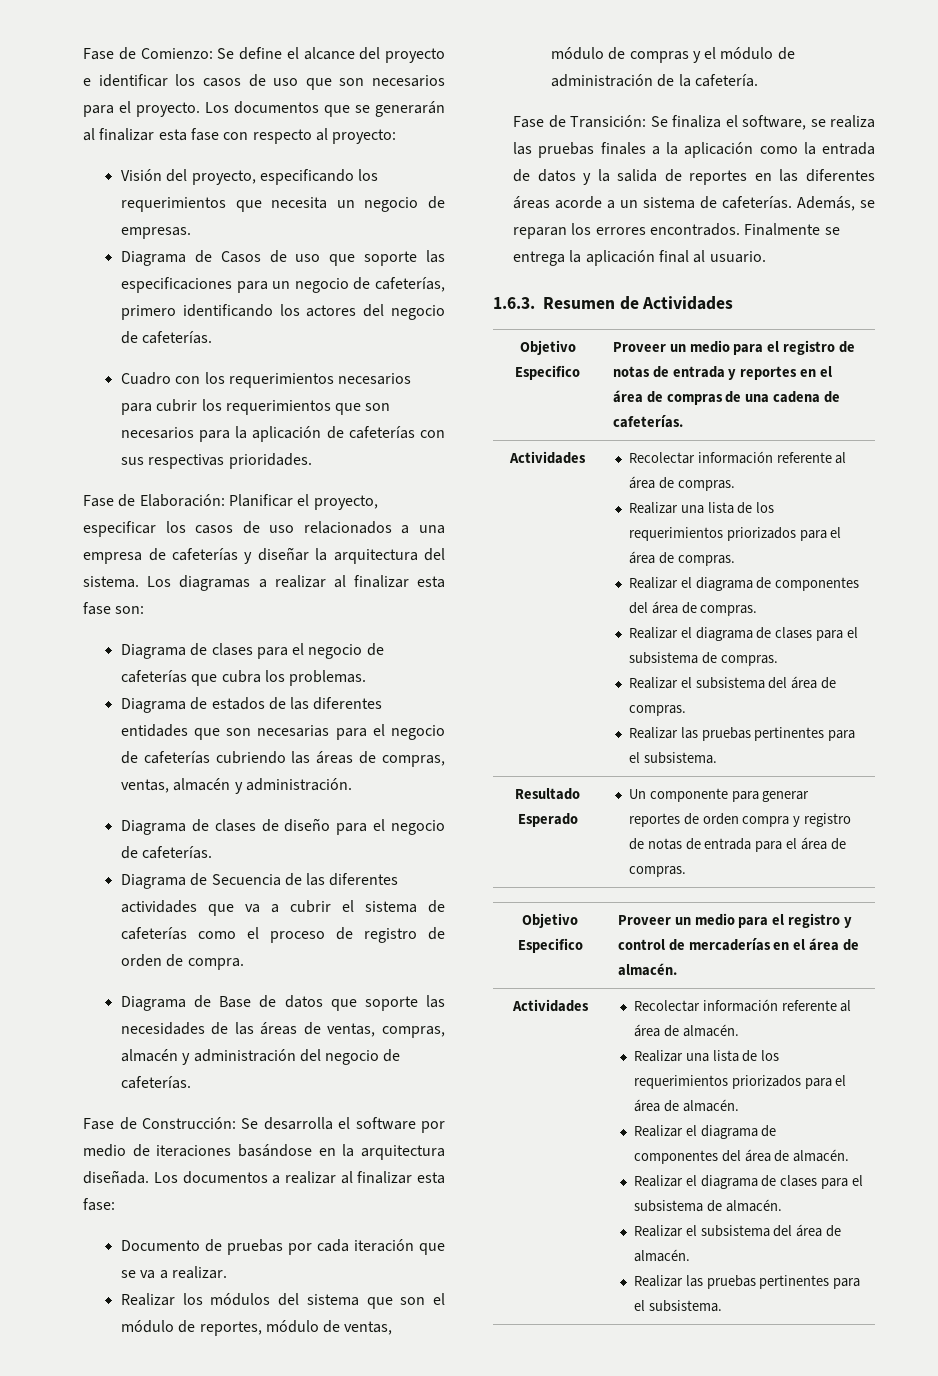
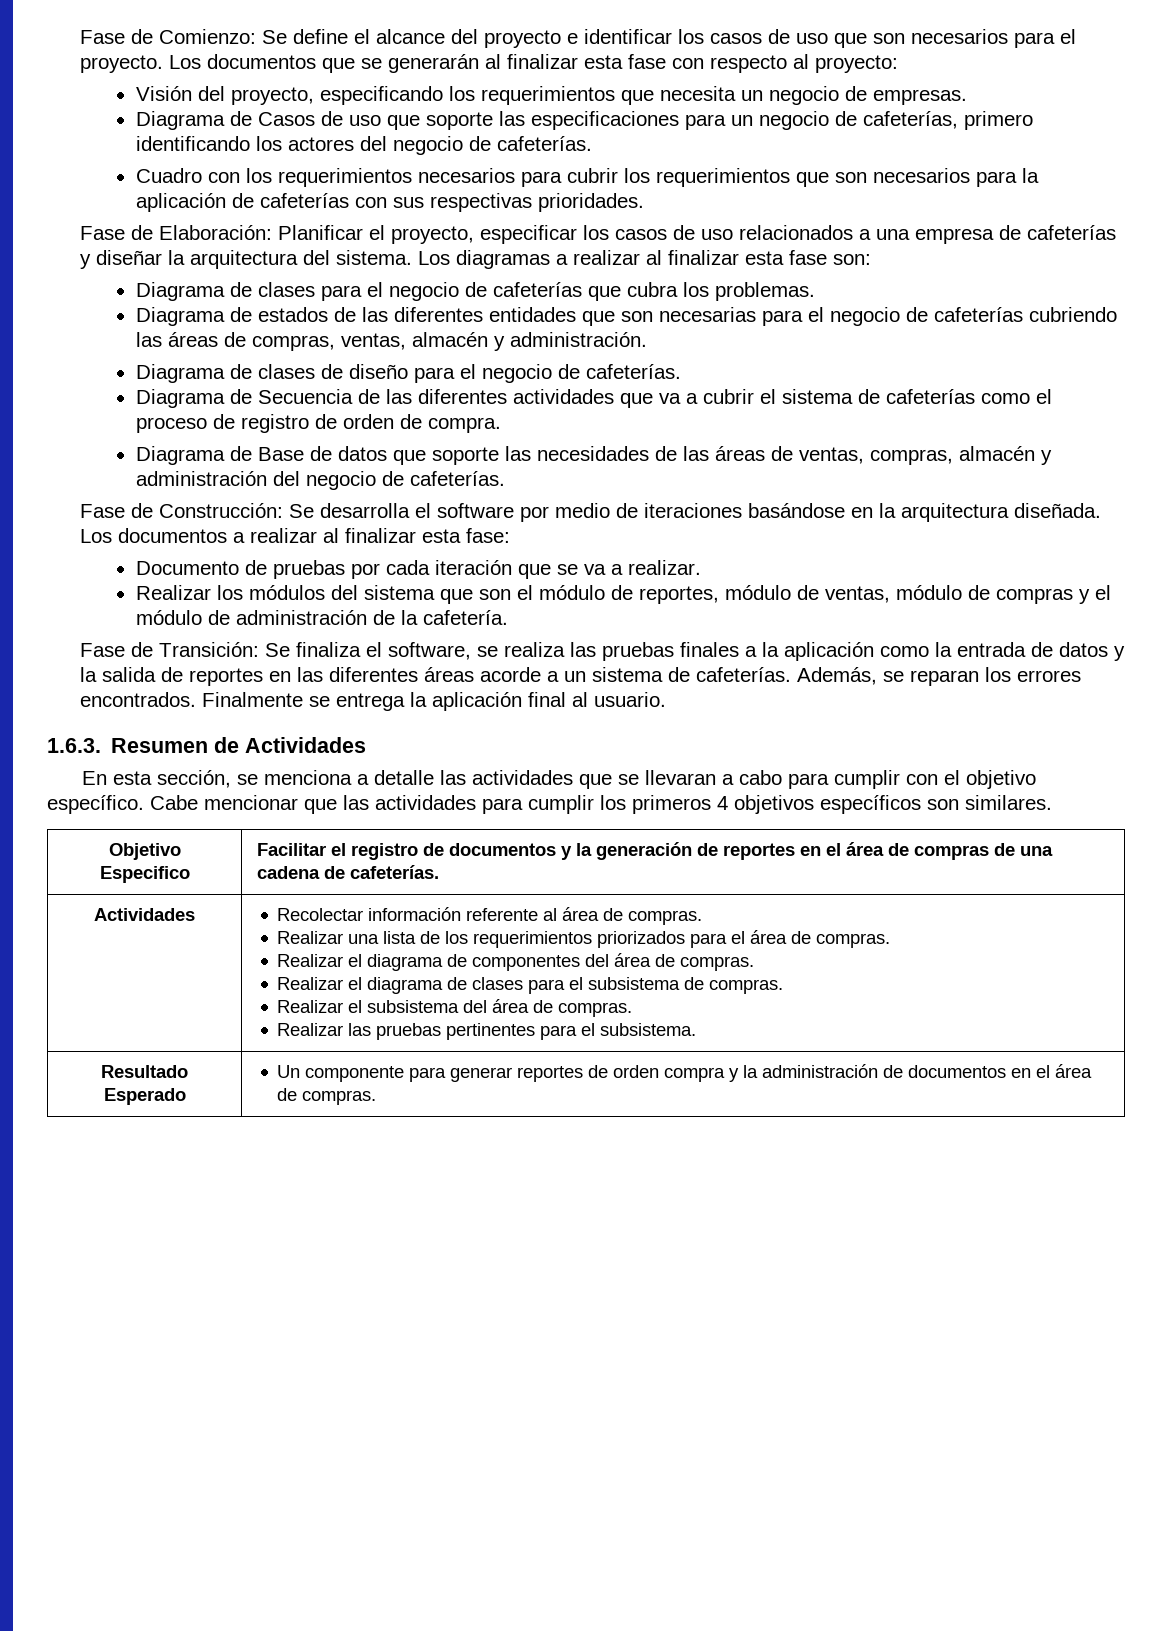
- Objetivo Especifico | Proveer un medio para el registro de notas de entrada y reportes en el área de compras de una cadena de cafeterías.
+ En esta sección, se menciona a detalle las actividades que se llevaran a cabo para cumplir con el objetivo específico. Cabe mencionar que las actividades para cumplir los primeros 4 objetivos específicos son similares.
+ Objetivo Especifico | Facilitar el registro de documentos y la generación de reportes en el área de compras de una cadena de cafeterías.
- Resultado Esperado | Un componente para generar reportes de orden compra y registro de notas de entrada para el área de compras.
- Objetivo Especifico | Proveer un medio para el registro y control de mercaderías en el área de almacén.
- Actividades | Recolectar información referente al área de almacén.
- Realizar una lista de los requerimientos priorizados para el área de almacén.
- Realizar el diagrama de componentes del área de almacén.
- Realizar el diagrama de clases para el subsistema de almacén.
- Realizar el subsistema del área de almacén.
- Realizar las pruebas pertinentes para el subsistema.
+ Resultado Esperado | Un componente para generar reportes de orden compra y la administración de documentos en el área de compras.

